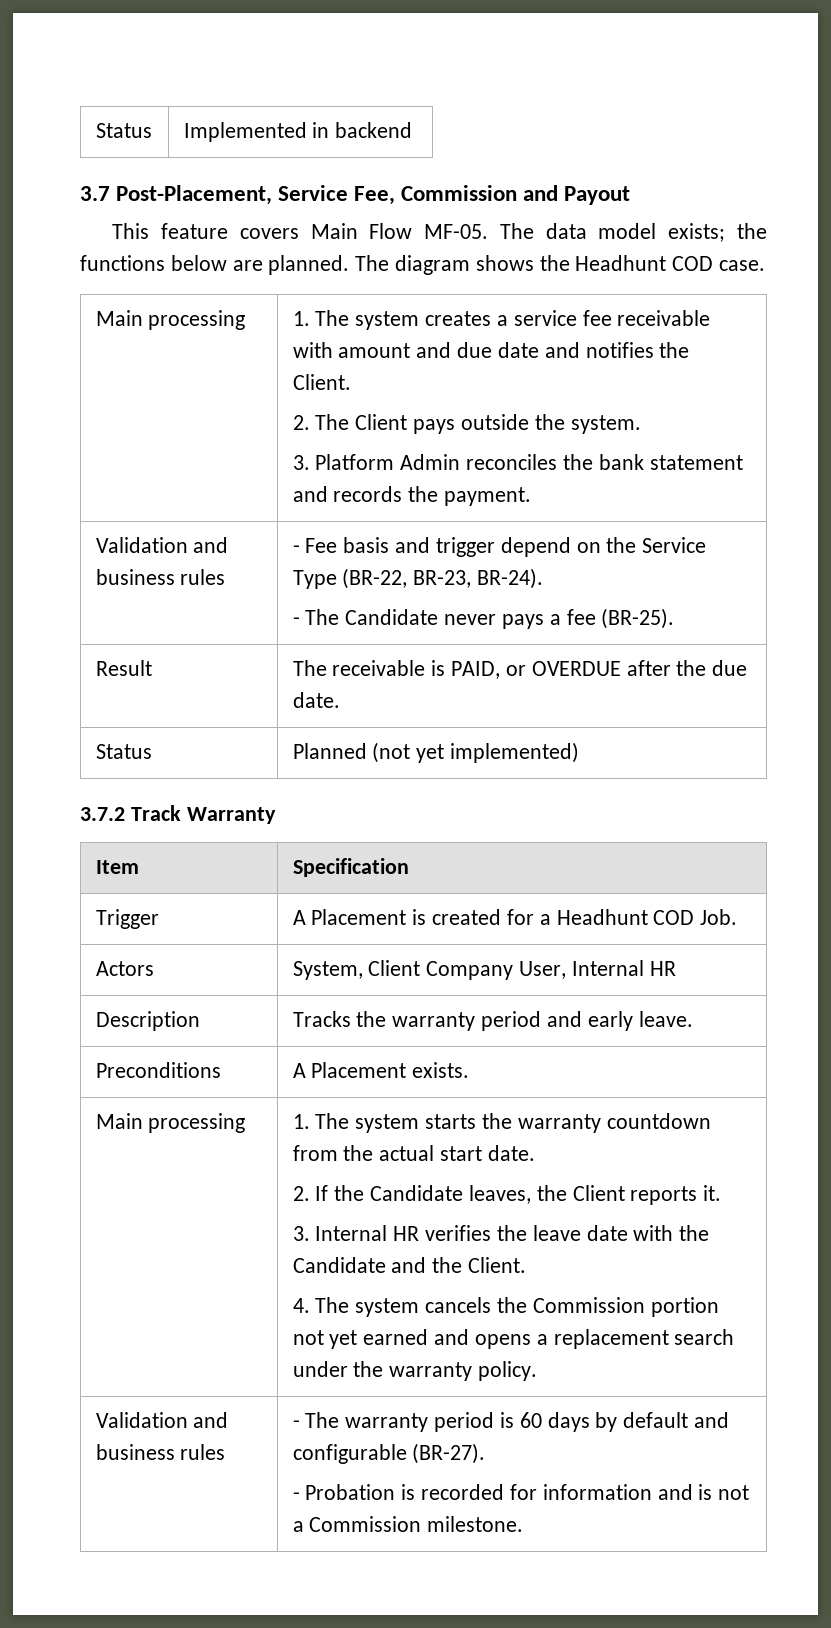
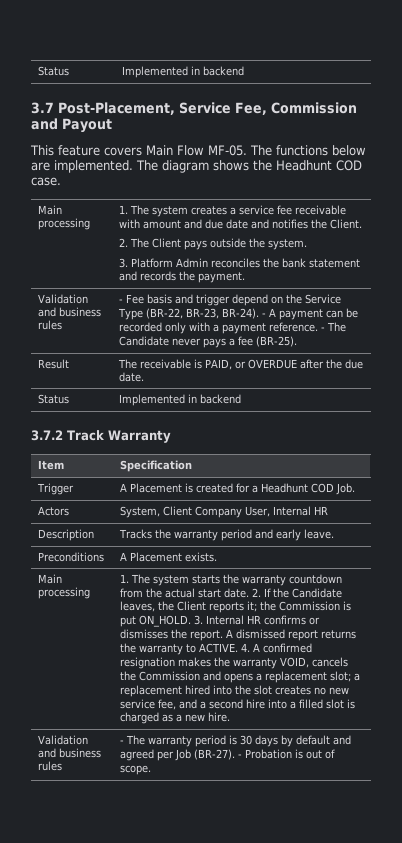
- The data model exists; the functions below are planned.
+ The functions below are implemented.
- Validation and business rules | - Fee basis and trigger depend on the Service Type (BR-22, BR-23, BR-24).
- - The Candidate never pays a fee (BR-25).
+ Validation and business rules | - Fee basis and trigger depend on the Service Type (BR-22, BR-23, BR-24). - A payment can be recorded only with a payment reference. - The Candidate never pays a fee (BR-25).
  Result | The receivable is PAID, or OVERDUE after the due date.
- Status | Planned (not yet implemented)
+ Status | Implemented in backend
- 1. The system starts the warranty countdown from the actual start date.
- 2. If the Candidate leaves, the Client reports it.
- 3. Internal HR verifies the leave date with the Candidate and the Client.
- 4. The system cancels the Commission portion not yet earned and opens a replacement search under the warranty policy.
+ 1. The system starts the warranty countdown from the actual start date. 2. If the Candidate leaves, the Client reports it; the Commission is put ON_HOLD. 3. Internal HR confirms or dismisses the report. A dismissed report returns the warranty to ACTIVE. 4. A confirmed resignation makes the warranty VOID, cancels the Commission and opens a replacement slot; a replacement hired into the slot creates no new service fee, and a second hire into a filled slot is charged as a new hire.
- Validation and business rules | - The warranty period is 60 days by default and configurable (BR-27).
- - Probation is recorded for information and is not a Commission milestone.
+ Validation and business rules | - The warranty period is 30 days by default and agreed per Job (BR-27). - Probation is out of scope.

